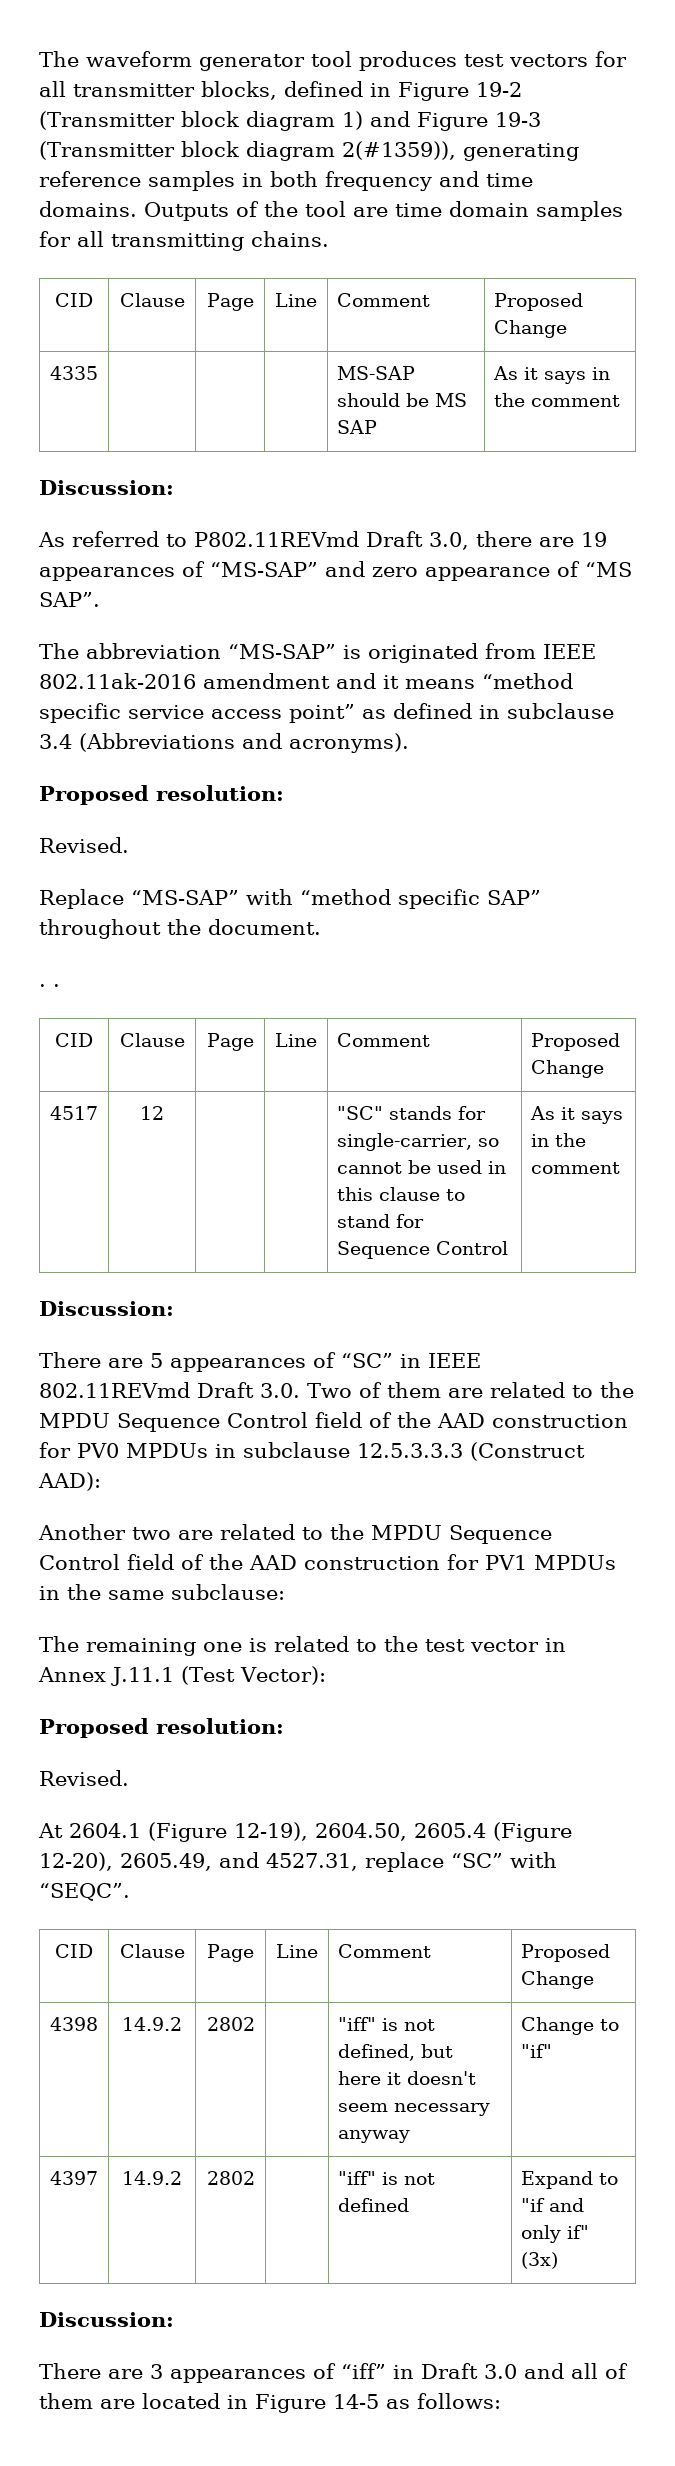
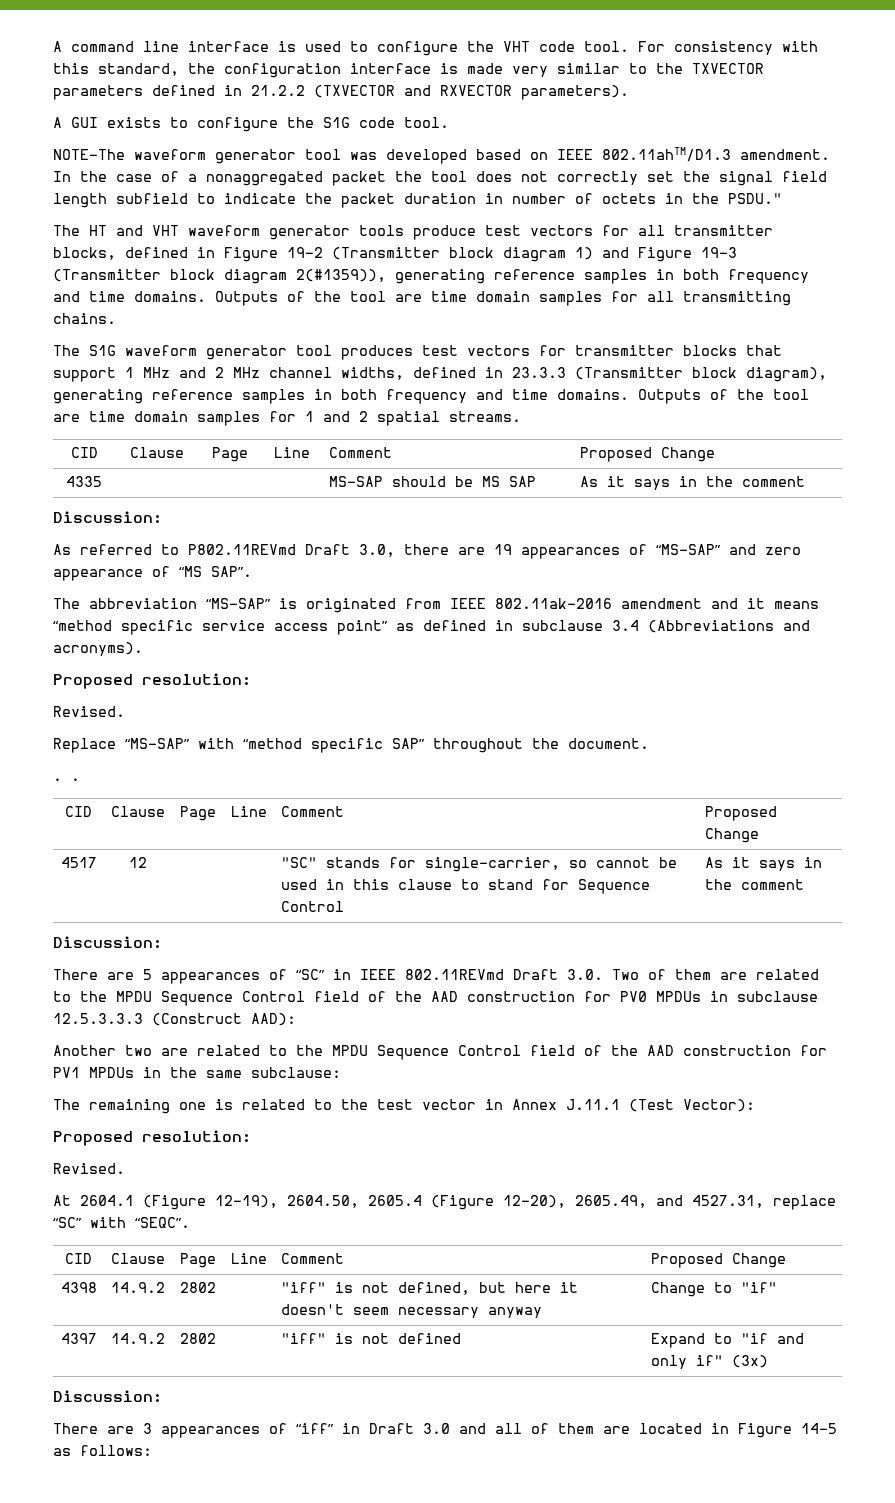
- The waveform generator tool produces test vectors for all transmitter blocks, defined in Figure 19-2 (Transmitter block diagram 1) and Figure 19-3 (Transmitter block diagram 2(#1359)), generating reference samples in both frequency and time domains.
+ A command line interface is used to configure the VHT code tool. For consistency with this standard, the configuration interface is made very similar to the TXVECTOR parameters defined in 21.2.2 (TXVECTOR and RXVECTOR parameters).
+ A GUI exists to configure the S1G code tool.
+ NOTE–The waveform generator tool was developed based on IEEE 802.11ahTM/D1.3 amendment. In the case of a nonaggregated packet the tool does not correctly set the signal field length subfield to indicate the packet duration in number of octets in the PSDU."
+ The HT and VHT waveform generator tools produce test vectors for all transmitter blocks, defined in Figure 19-2 (Transmitter block diagram 1) and Figure 19-3 (Transmitter block diagram 2(#1359)), generating reference samples in both frequency and time domains.
+ The S1G waveform generator tool produces test vectors for transmitter blocks that support 1 MHz and 2 MHz channel widths, defined in 23.3.3 (Transmitter block diagram), generating reference samples in both frequency and time domains. Outputs of the tool are time domain samples for 1 and 2 spatial streams.

